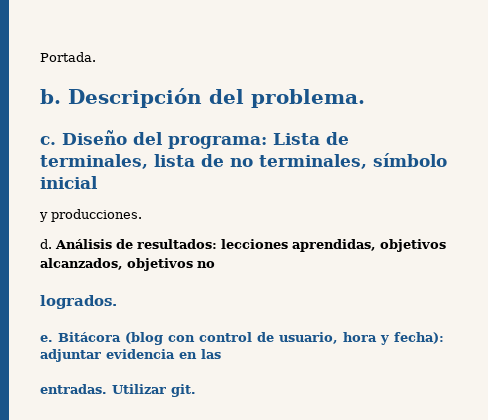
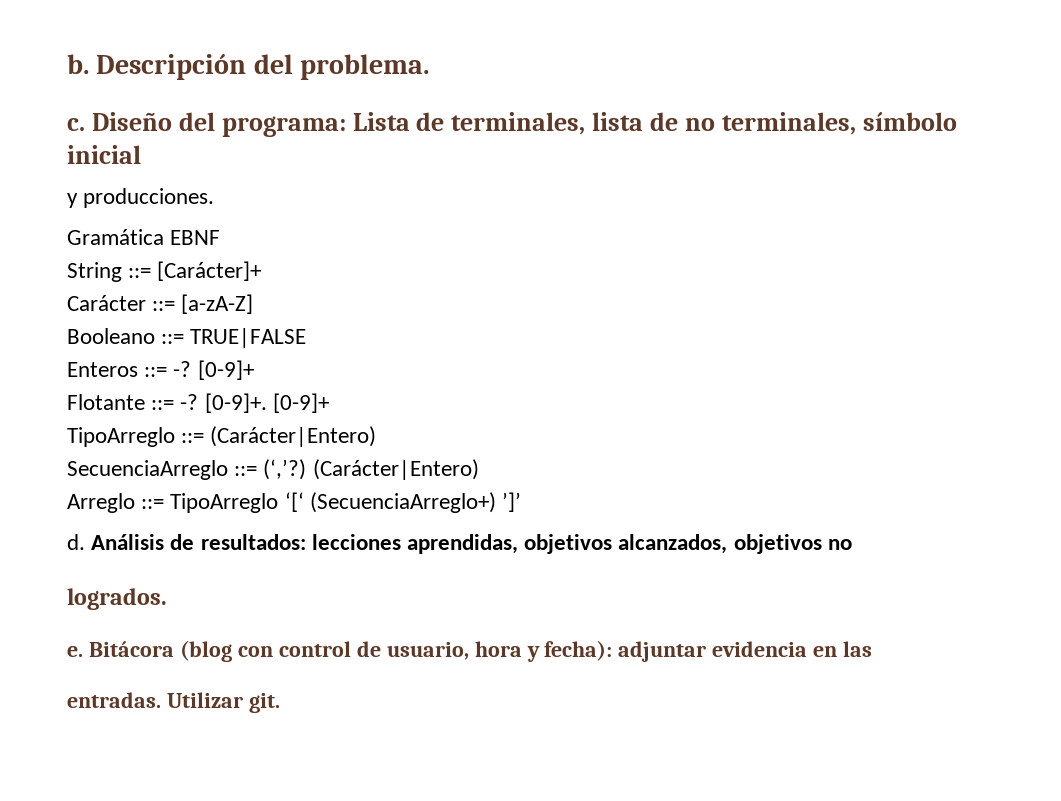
- Portada.
+ Gramática EBNF
+ String ::= [Carácter]+
+ Carácter ::= [a-zA-Z]
+ Booleano ::= TRUE|FALSE
+ Enteros ::= -? [0-9]+
+ Flotante ::= -? [0-9]+. [0-9]+
+ TipoArreglo ::= (Carácter|Entero)
+ SecuenciaArreglo ::= (‘,’?) (Carácter|Entero)
+ Arreglo ::= TipoArreglo ‘[‘ (SecuenciaArreglo+) ’]’

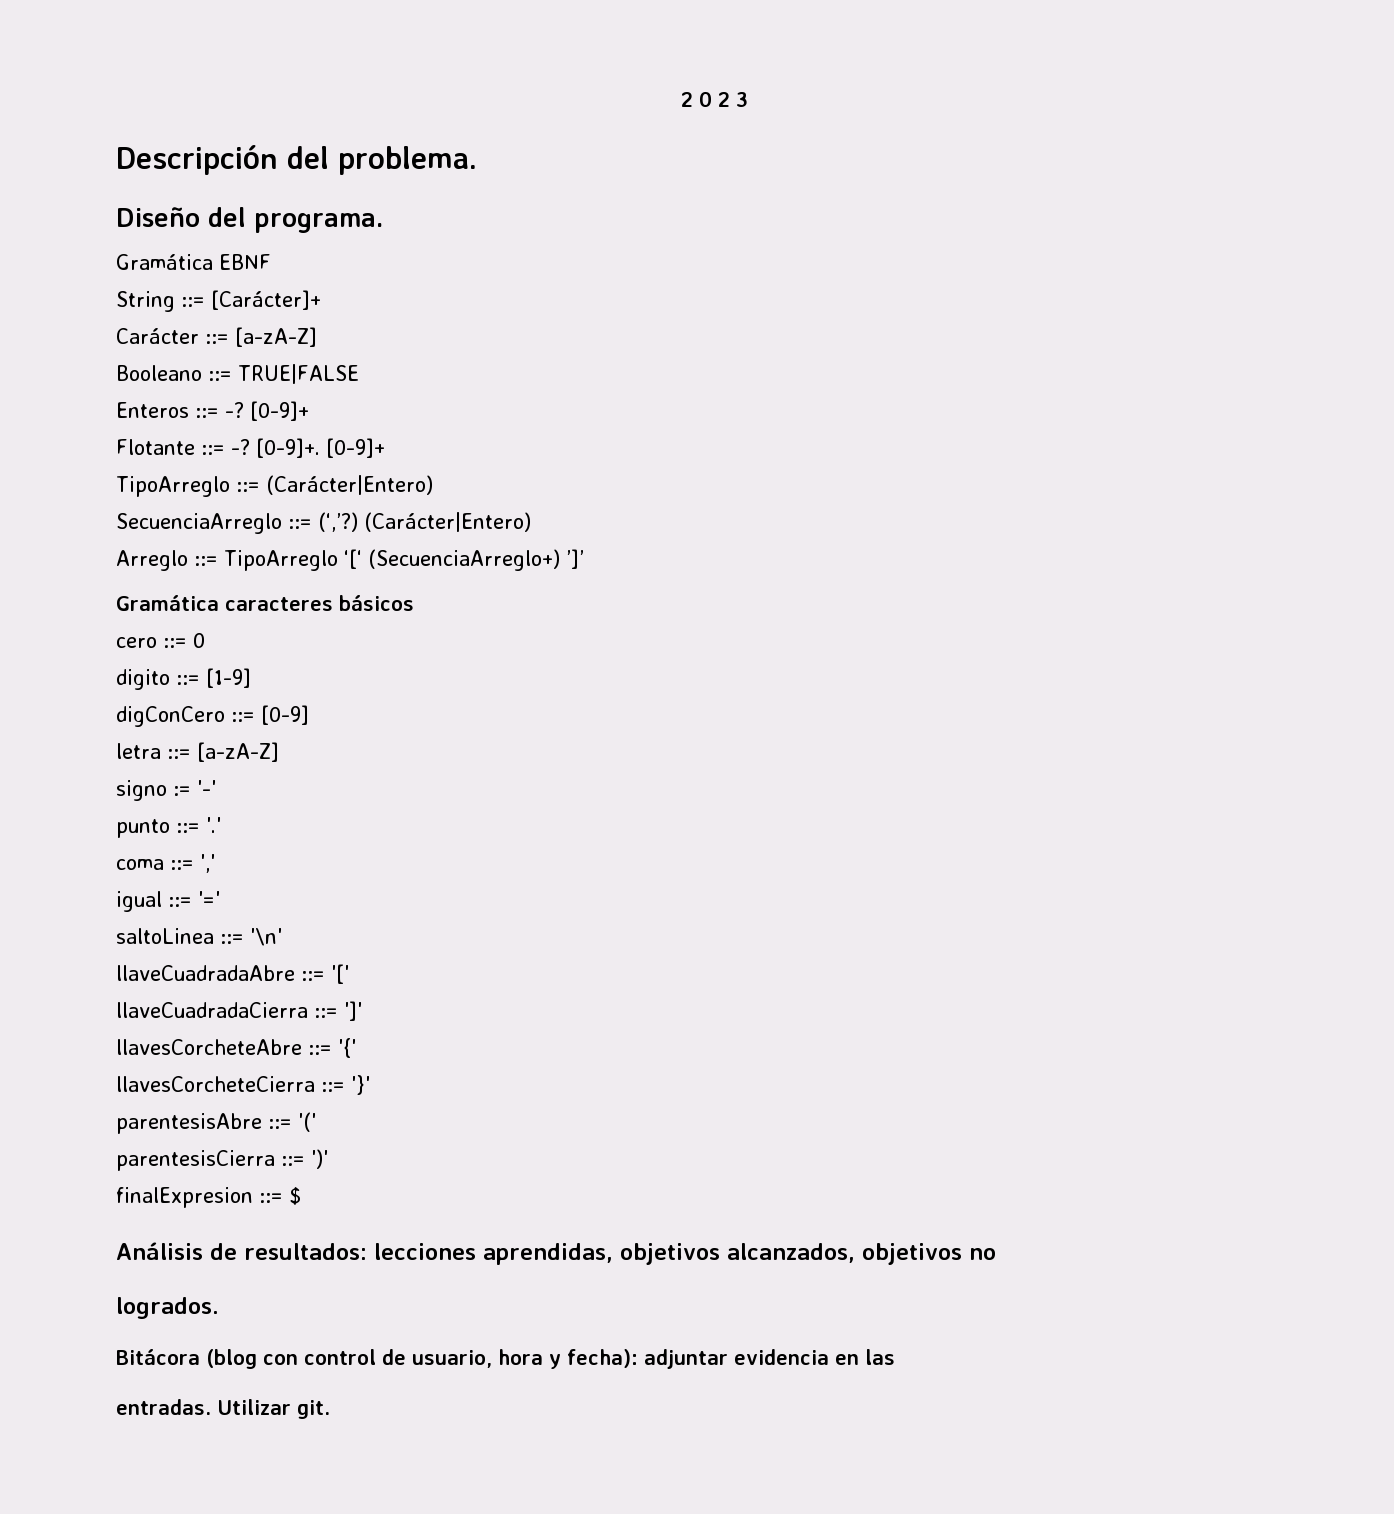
- b. Descripción del problema.
+ 2 0 2 3
+ Descripción del problema.
- c. Diseño del programa: Lista de terminales, lista de no terminales, símbolo inicial
- y producciones.
+ Diseño del programa.
- d. Análisis de resultados: lecciones aprendidas, objetivos alcanzados, objetivos no
+ Gramática caracteres básicos
+ cero ::= 0
+ digito ::= [1-9]
+ digConCero ::= [0-9]
+ letra ::= [a-zA-Z]
+ signo := '-'
+ punto ::= '.'
+ coma ::= ','
+ igual ::= '='
+ saltoLinea ::= '\n'
+ llaveCuadradaAbre ::= '['
+ llaveCuadradaCierra ::= ']'
+ llavesCorcheteAbre ::= '{'
+ llavesCorcheteCierra ::= '}'
+ parentesisAbre ::= '('
+ parentesisCierra ::= ')'
+ finalExpresion ::= $
+ Análisis de resultados: lecciones aprendidas, objetivos alcanzados, objetivos no
- e.

